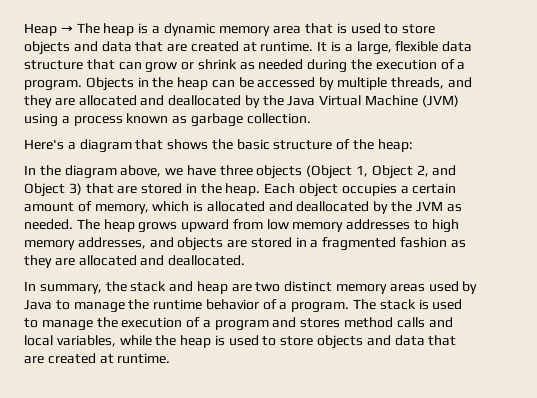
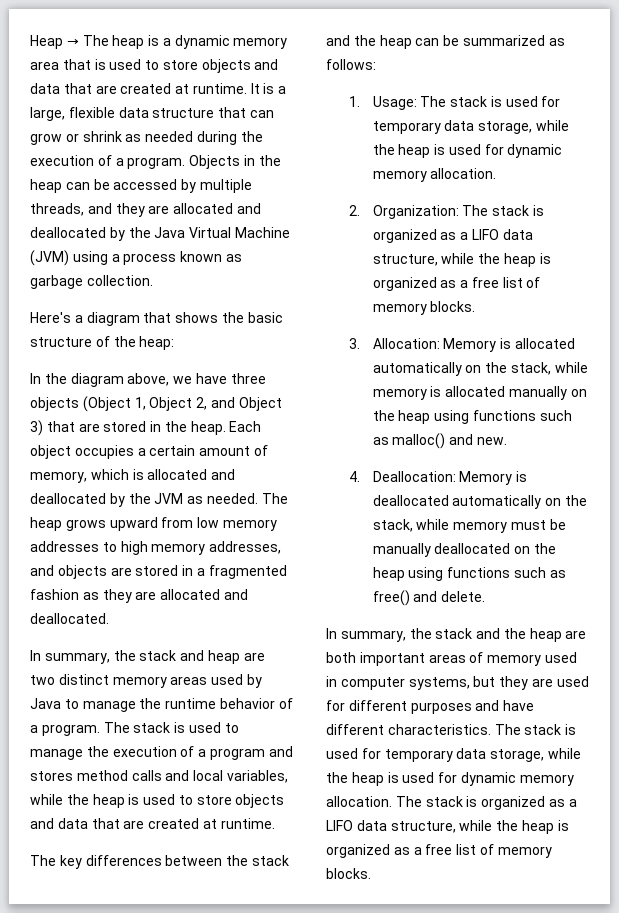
+ The key differences between the stack and the heap can be summarized as follows:
+ 1. Usage: The stack is used for temporary data storage, while the heap is used for dynamic memory allocation.
+ 2. Organization: The stack is organized as a LIFO data structure, while the heap is organized as a free list of memory blocks.
+ 3. Allocation: Memory is allocated automatically on the stack, while memory is allocated manually on the heap using functions such as malloc() and new.
+ 4. Deallocation: Memory is deallocated automatically on the stack, while memory must be manually deallocated on the heap using functions such as free() and delete.
+ In summary, the stack and the heap are both important areas of memory used in computer systems, but they are used for different purposes and have different characteristics. The stack is used for temporary data storage, while the heap is used for dynamic memory allocation. The stack is organized as a LIFO data structure, while the heap is organized as a free list of memory blocks.

